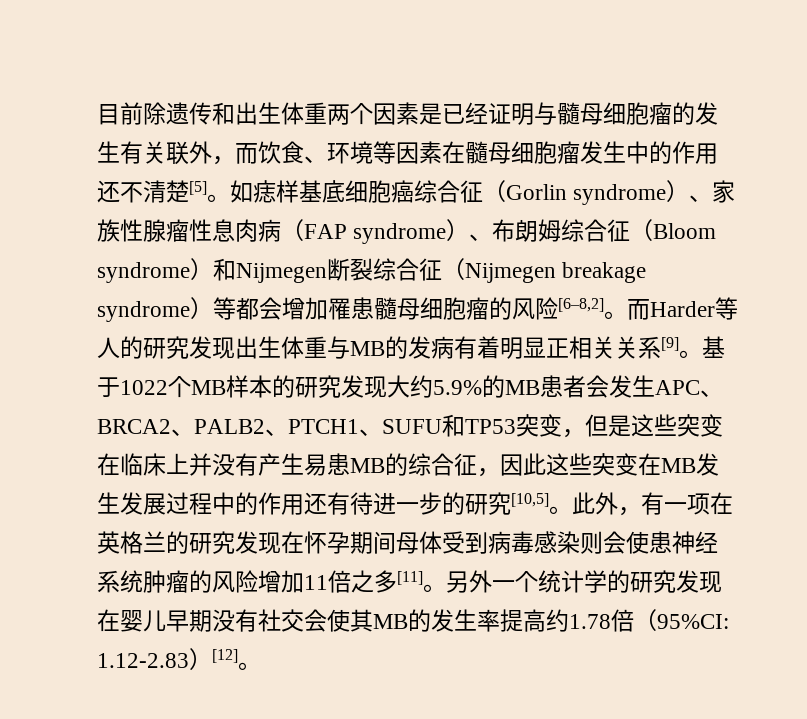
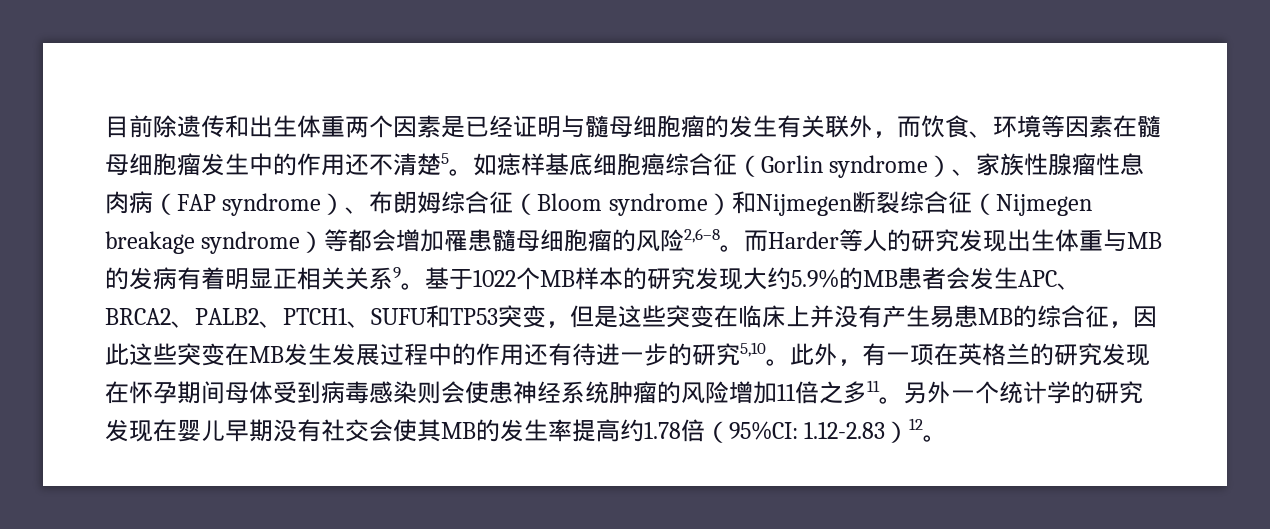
- 目前除遗传和出生体重两个因素是已经证明与髓母细胞瘤的发生有关联外，而饮食、环境等因素在髓母细胞瘤发生中的作用还不清楚[5]。
+ 目前除遗传和出生体重两个因素是已经证明与髓母细胞瘤的发生有关联外，而饮食、环境等因素在髓母细胞瘤发生中的作用还不清楚5。
- 如痣样基底细胞癌综合征（Gorlin syndrome）、家族性腺瘤性息肉病（FAP syndrome）、布朗姆综合征（Bloom syndrome）和Nijmegen断裂综合征（Nijmegen breakage syndrome）等都会增加罹患髓母细胞瘤的风险[6–8,2]。
+ 如痣样基底细胞癌综合征（Gorlin syndrome）、家族性腺瘤性息肉病（FAP syndrome）、布朗姆综合征（Bloom syndrome）和Nijmegen断裂综合征（Nijmegen breakage syndrome）等都会增加罹患髓母细胞瘤的风险2,6–8。
- 而Harder等人的研究发现出生体重与MB的发病有着明显正相关关系[9]。
+ 而Harder等人的研究发现出生体重与MB的发病有着明显正相关关系9。
- 基于1022个MB样本的研究发现大约5.9%的MB患者会发生APC、BRCA2、PALB2、PTCH1、SUFU和TP53突变，但是这些突变在临床上并没有产生易患MB的综合征，因此这些突变在MB发生发展过程中的作用还有待进一步的研究[10,5]。
+ 基于1022个MB样本的研究发现大约5.9%的MB患者会发生APC、BRCA2、PALB2、PTCH1、SUFU和TP53突变，但是这些突变在临床上并没有产生易患MB的综合征，因此这些突变在MB发生发展过程中的作用还有待进一步的研究5,10。
- 此外，有一项在英格兰的研究发现在怀孕期间母体受到病毒感染则会使患神经系统肿瘤的风险增加11倍之多[11]。
+ 此外，有一项在英格兰的研究发现在怀孕期间母体受到病毒感染则会使患神经系统肿瘤的风险增加11倍之多11。
- 另外一个统计学的研究发现在婴儿早期没有社交会使其MB的发生率提高约1.78倍（95%CI: 1.12-2.83）[12]。
+ 另外一个统计学的研究发现在婴儿早期没有社交会使其MB的发生率提高约1.78倍（95%CI: 1.12-2.83）12。

